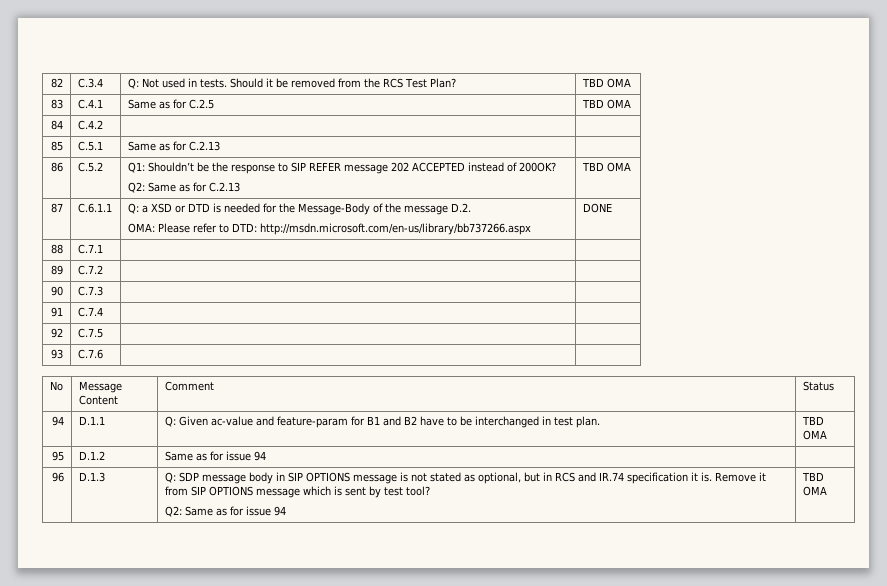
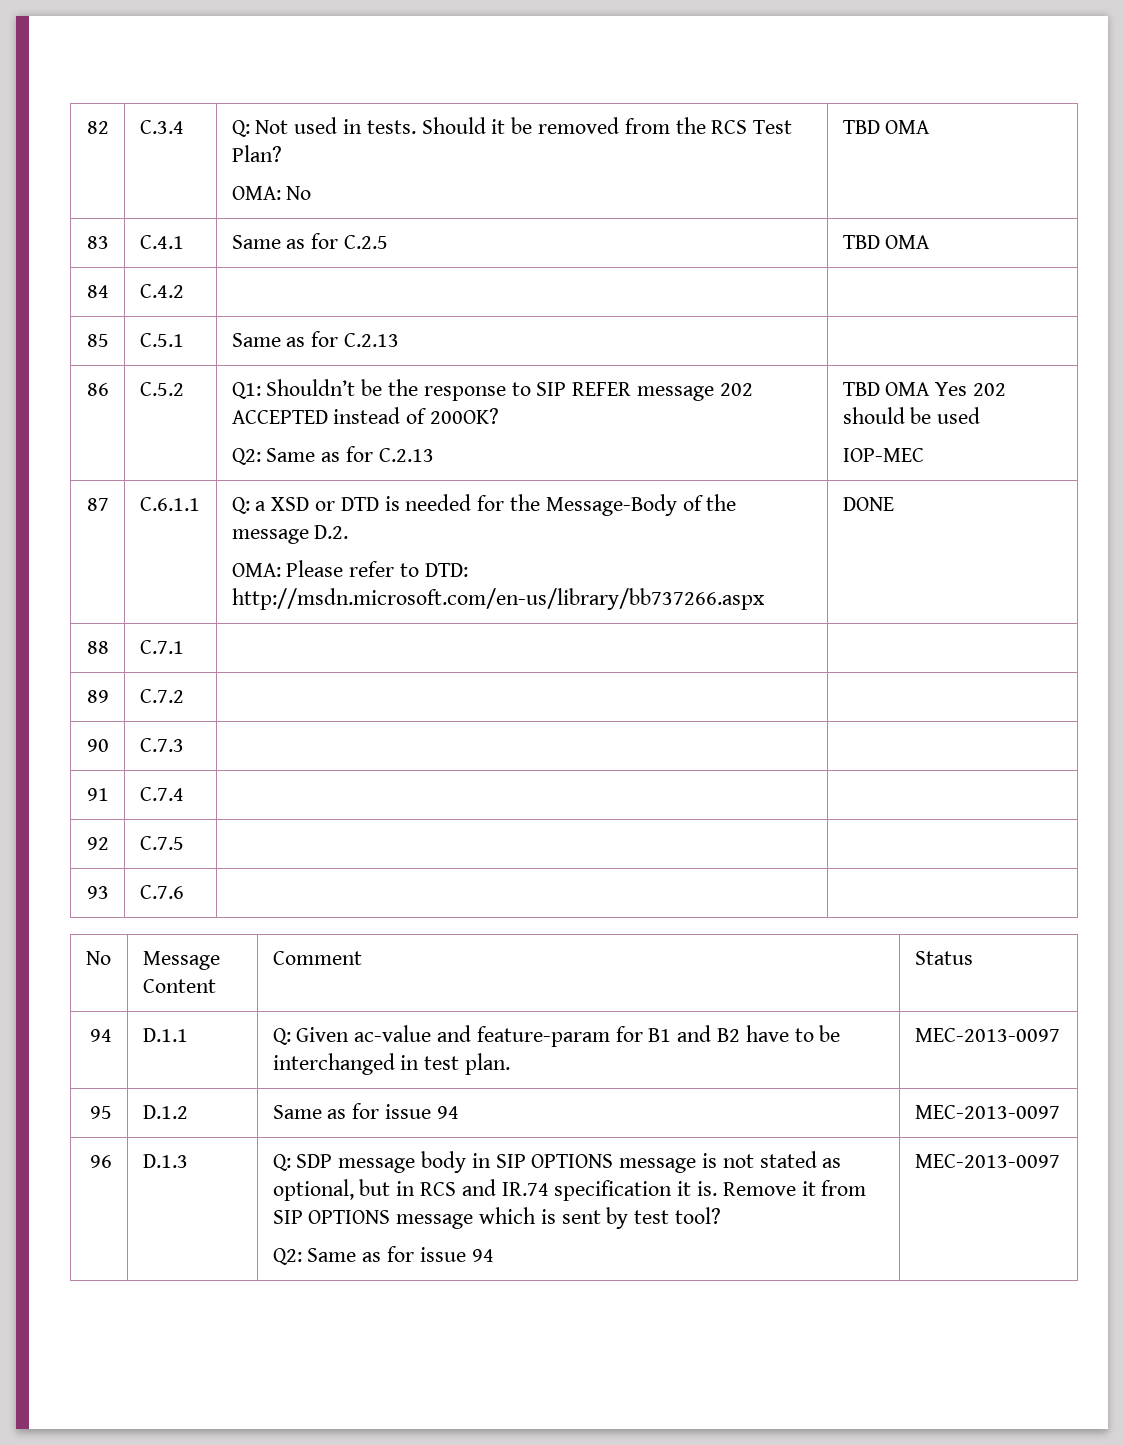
- 82 | C.3.4 | Q: Not used in tests. Should it be removed from the RCS Test Plan? | TBD OMA
+ 82 | C.3.4 | Q: Not used in tests. Should it be removed from the RCS Test Plan?
+ OMA: No | TBD OMA
  86 | C.5.2 | Q1: Shouldn’t be the response to SIP REFER message 202 ACCEPTED instead of 200OK?
- Q2: Same as for C.2.13 | TBD OMA
+ Q2: Same as for C.2.13 | TBD OMA Yes 202 should be used
+ IOP-MEC
- 94 | D.1.1 | Q: Given ac-value and feature-param for B1 and B2 have to be interchanged in test plan. | TBD OMA
+ 94 | D.1.1 | Q: Given ac-value and feature-param for B1 and B2 have to be interchanged in test plan. | MEC-2013-0097
- 95 | D.1.2 | Same as for issue 94 |
+ 95 | D.1.2 | Same as for issue 94 | MEC-2013-0097
- Q2: Same as for issue 94 | TBD OMA
+ Q2: Same as for issue 94 | MEC-2013-0097

